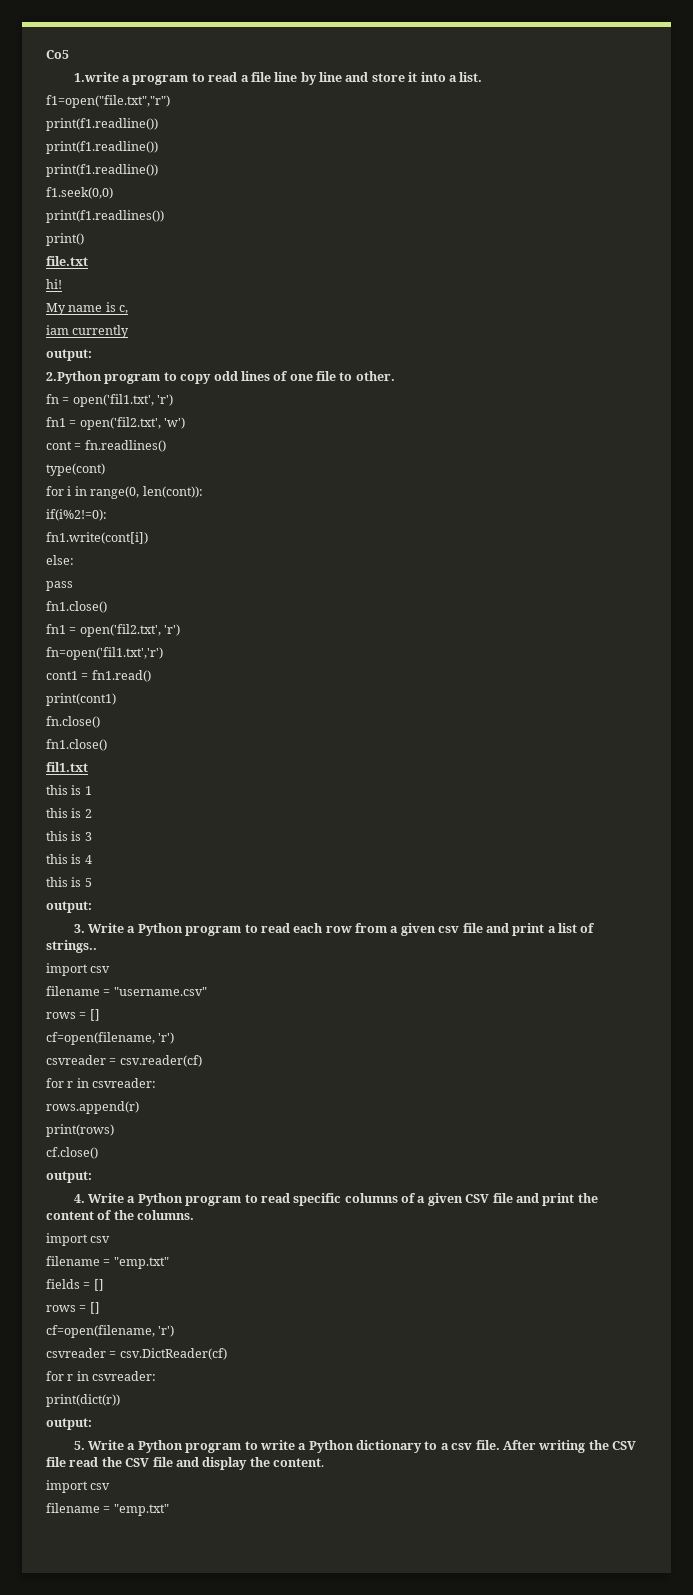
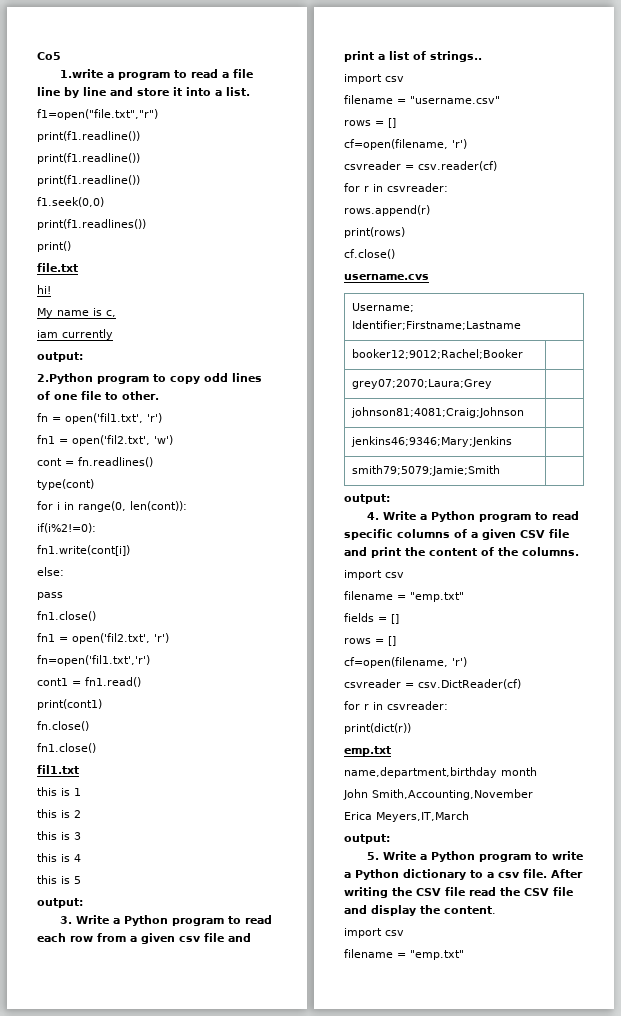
+ username.cvs
+ Username; Identifier;Firstname;Lastname
+ booker12;9012;Rachel;Booker |
+ grey07;2070;Laura;Grey |
+ johnson81;4081;Craig;Johnson |
+ jenkins46;9346;Mary;Jenkins |
+ smith79;5079;Jamie;Smith |
+ emp.txt
+ name,department,birthday month
+ John Smith,Accounting,November
+ Erica Meyers,IT,March

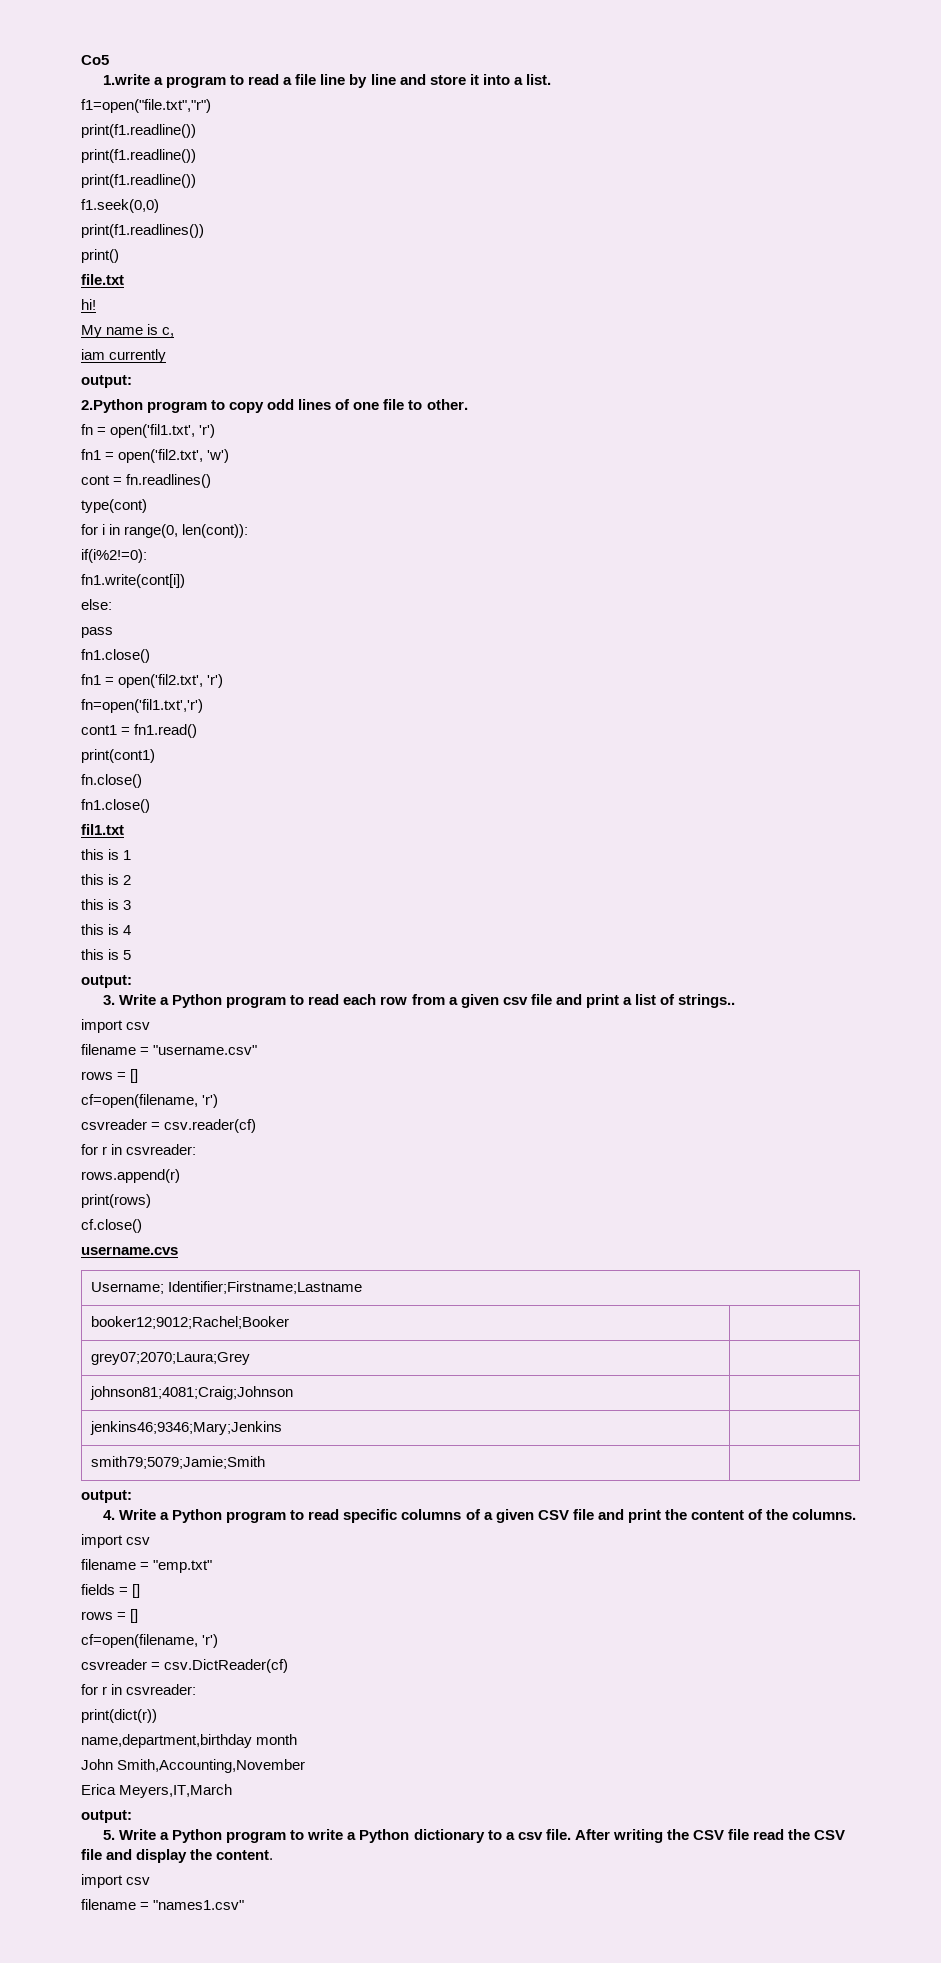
- emp.txt
  After writing the CSV file read the CSV file and display the content.
  import csv
- filename = "emp.txt"
+ filename = "names1.csv"

